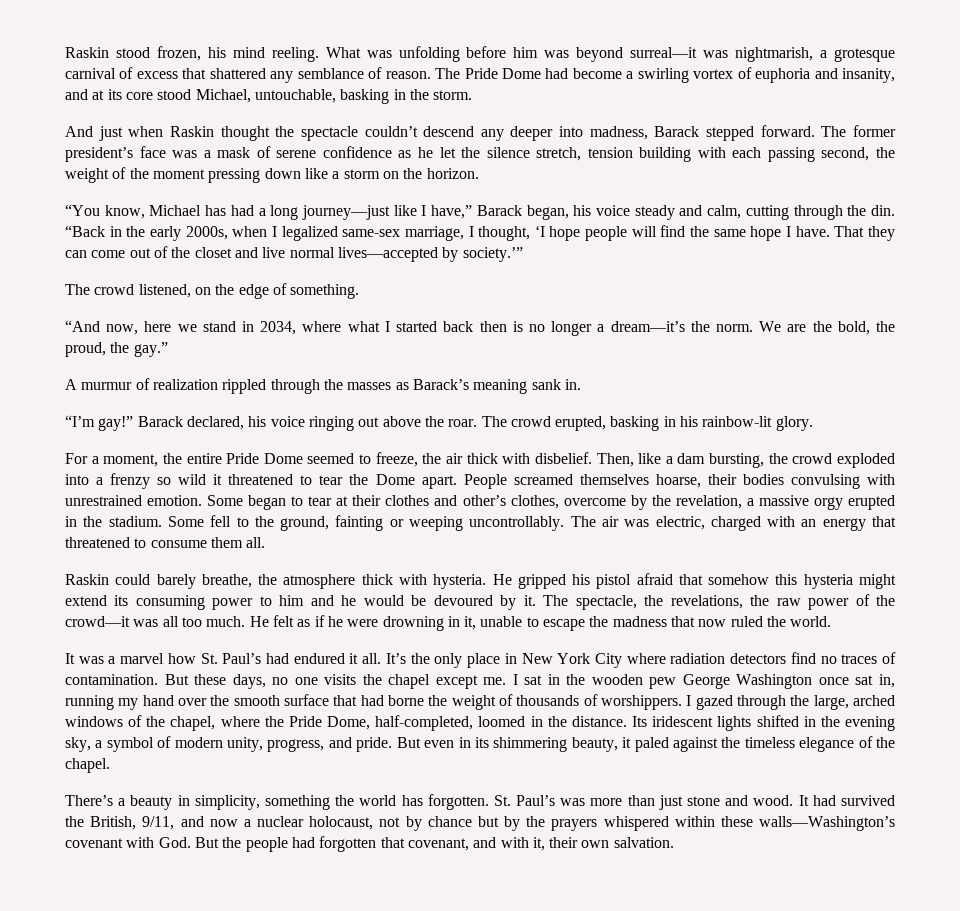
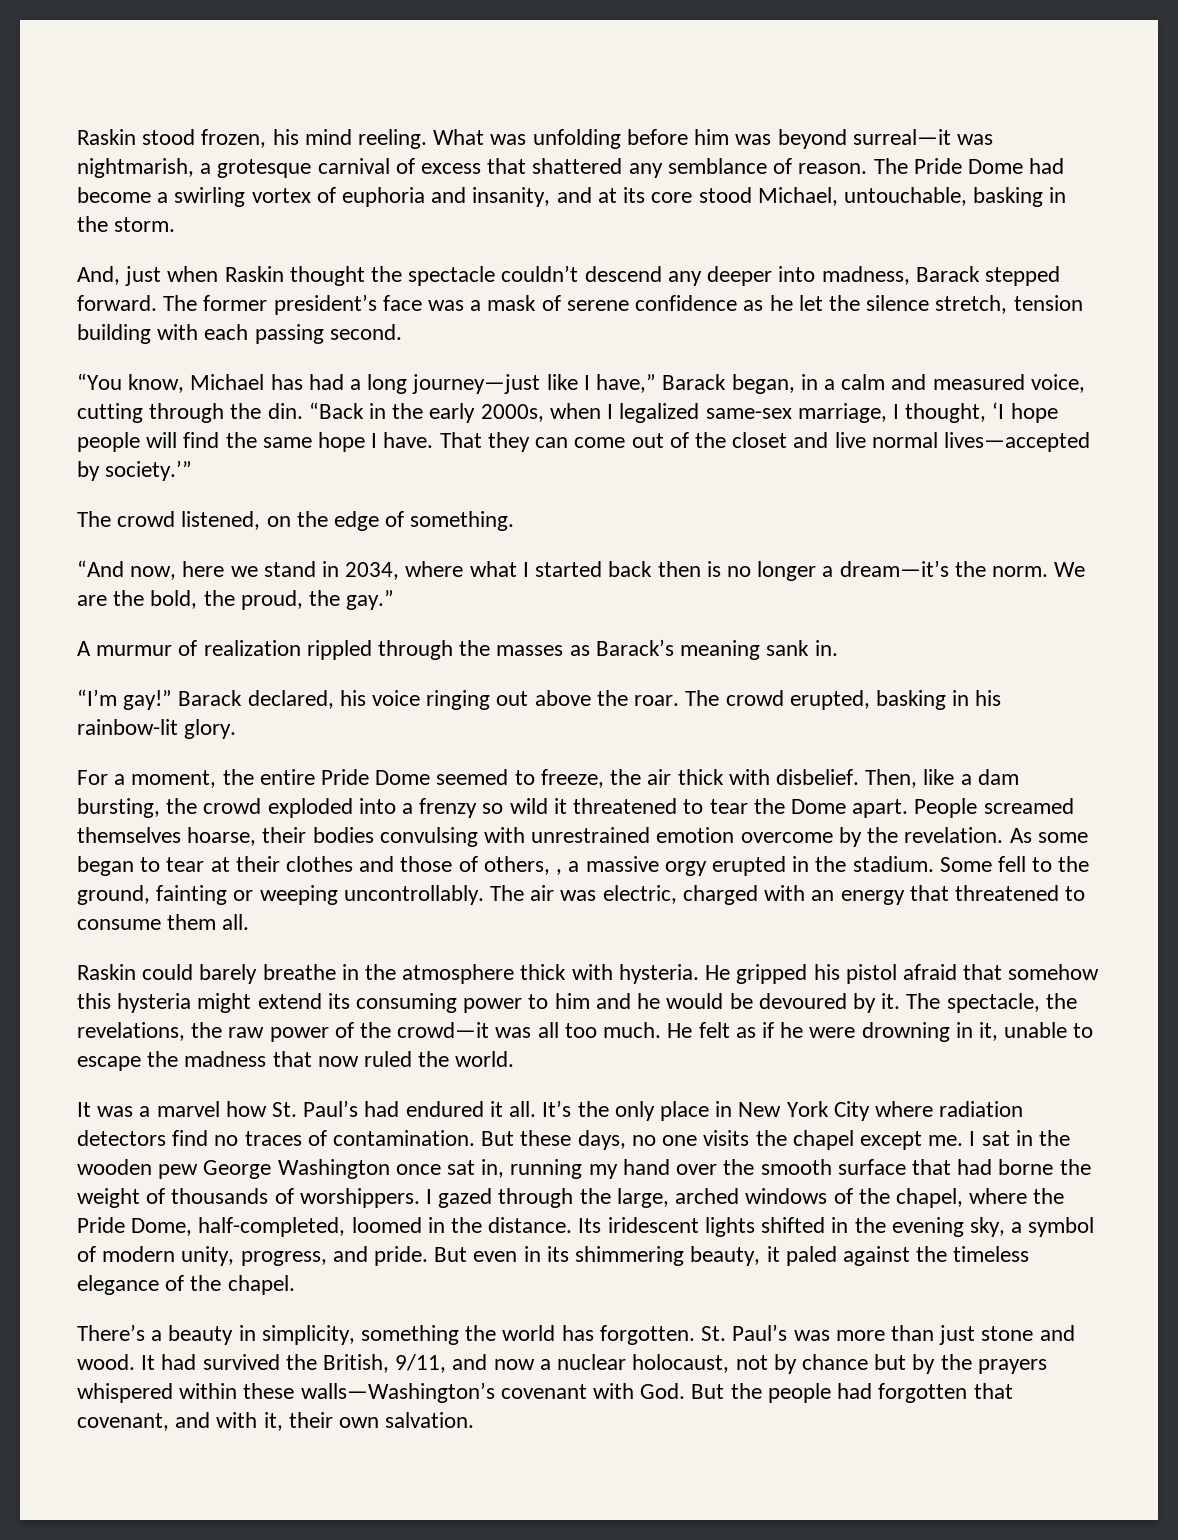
- And just when Raskin thought the spectacle couldn’t descend any deeper into madness, Barack stepped forward.
+ And, just when Raskin thought the spectacle couldn’t descend any deeper into madness, Barack stepped forward.
- The former president’s face was a mask of serene confidence as he let the silence stretch, tension building with each passing second, the weight of the moment pressing down like a storm on the horizon.
+ The former president’s face was a mask of serene confidence as he let the silence stretch, tension building with each passing second.
- “You know, Michael has had a long journey—just like I have,” Barack began, his voice steady and calm, cutting through the din.
+ “You know, Michael has had a long journey—just like I have,” Barack began, in a calm and measured voice, cutting through the din.
- People screamed themselves hoarse, their bodies convulsing with unrestrained emotion. Some began to tear at their clothes and other’s clothes, overcome by the revelation, a massive orgy erupted in the stadium.
+ People screamed themselves hoarse, their bodies convulsing with unrestrained emotion overcome by the revelation. As some began to tear at their clothes and those of others, , a massive orgy erupted in the stadium.
- Raskin could barely breathe, the atmosphere thick with hysteria.
+ Raskin could barely breathe in the atmosphere thick with hysteria.

